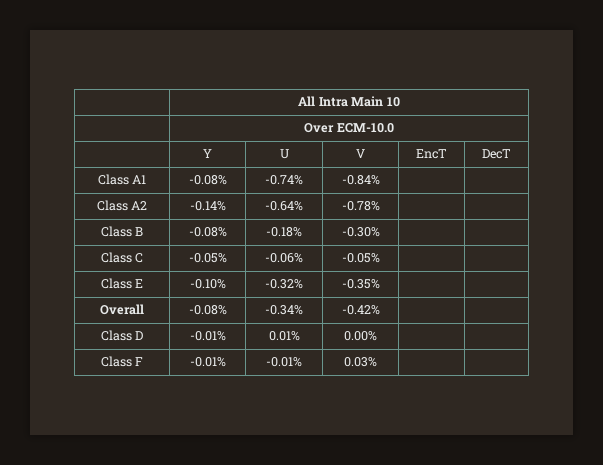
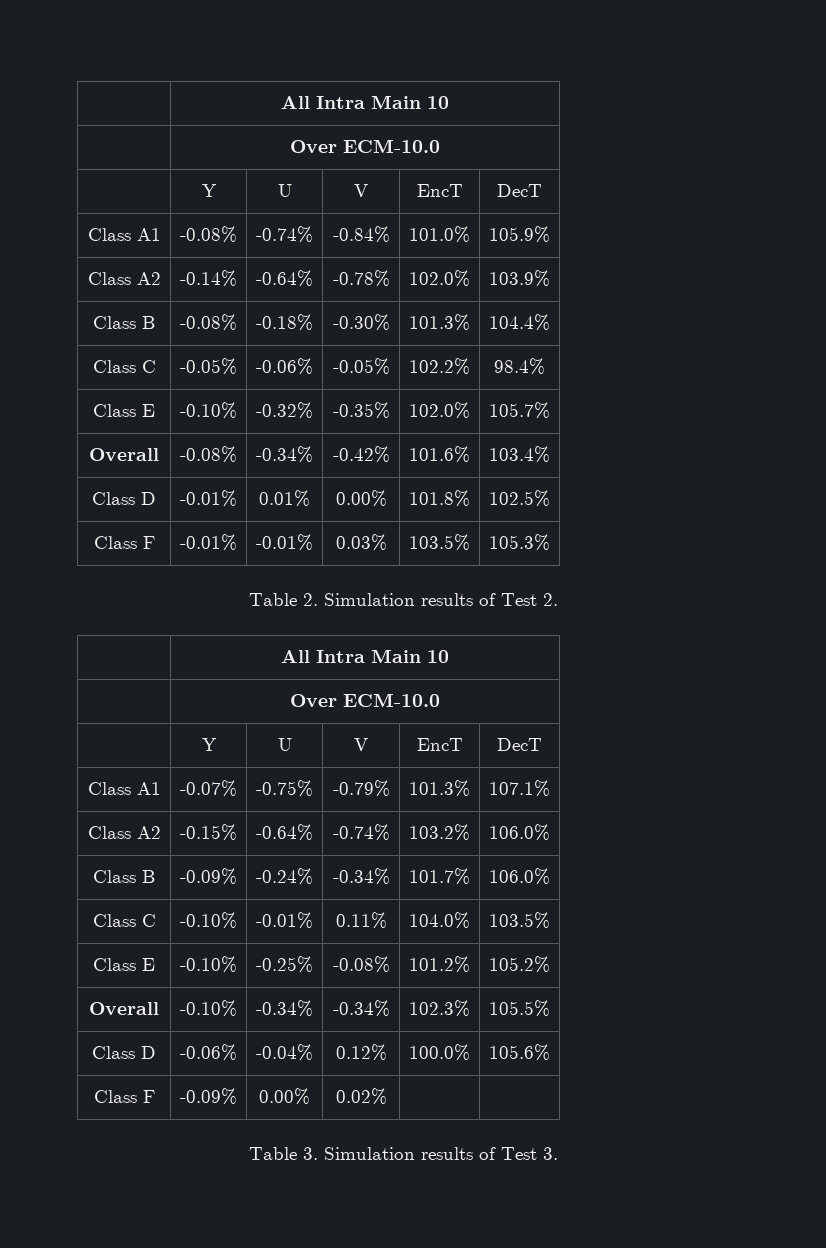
- Class A1 | -0.08% | -0.74% | -0.84% | |
+ Class A1 | -0.08% | -0.74% | -0.84% | 101.0% | 105.9%
- Class A2 | -0.14% | -0.64% | -0.78% | |
+ Class A2 | -0.14% | -0.64% | -0.78% | 102.0% | 103.9%
- Class B | -0.08% | -0.18% | -0.30% | |
+ Class B | -0.08% | -0.18% | -0.30% | 101.3% | 104.4%
- Class C | -0.05% | -0.06% | -0.05% | |
+ Class C | -0.05% | -0.06% | -0.05% | 102.2% | 98.4%
- Class E | -0.10% | -0.32% | -0.35% | |
+ Class E | -0.10% | -0.32% | -0.35% | 102.0% | 105.7%
- Overall | -0.08% | -0.34% | -0.42% | |
+ Overall | -0.08% | -0.34% | -0.42% | 101.6% | 103.4%
- Class D | -0.01% | 0.01% | 0.00% | |
+ Class D | -0.01% | 0.01% | 0.00% | 101.8% | 102.5%
- Class F | -0.01% | -0.01% | 0.03% | |
+ Class F | -0.01% | -0.01% | 0.03% | 103.5% | 105.3%
+ Table 2. Simulation results of Test 2.
+ | All Intra Main 10
+ | Over ECM-10.0
+ | Y | U | V | EncT | DecT
+ Class A1 | -0.07% | -0.75% | -0.79% | 101.3% | 107.1%
+ Class A2 | -0.15% | -0.64% | -0.74% | 103.2% | 106.0%
+ Class B | -0.09% | -0.24% | -0.34% | 101.7% | 106.0%
+ Class C | -0.10% | -0.01% | 0.11% | 104.0% | 103.5%
+ Class E | -0.10% | -0.25% | -0.08% | 101.2% | 105.2%
+ Overall | -0.10% | -0.34% | -0.34% | 102.3% | 105.5%
+ Class D | -0.06% | -0.04% | 0.12% | 100.0% | 105.6%
+ Class F | -0.09% | 0.00% | 0.02% | |
+ Table 3. Simulation results of Test 3.

